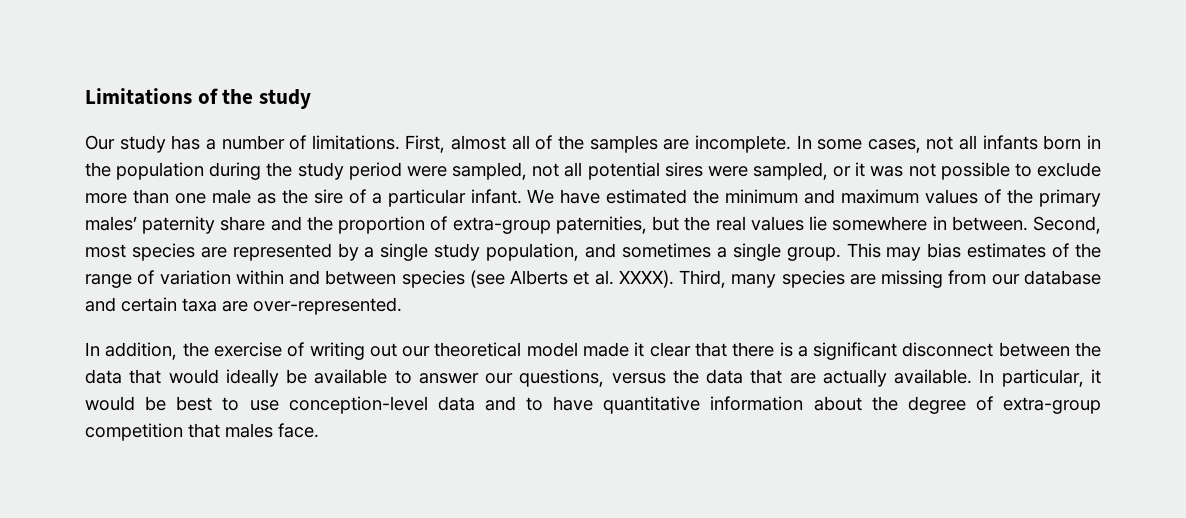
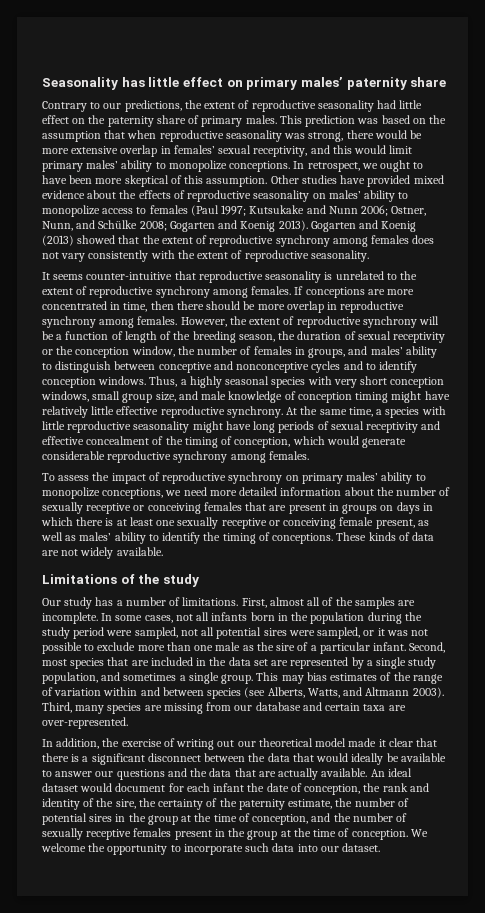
+ Seasonality has little effect on primary males’ paternity share
+ Contrary to our predictions, the extent of reproductive seasonality had little effect on the paternity share of primary males. This prediction was based on the assumption that when reproductive seasonality was strong, there would be more extensive overlap in females’ sexual receptivity, and this would limit primary males’ ability to monopolize conceptions. In retrospect, we ought to have been more skeptical of this assumption. Other studies have provided mixed evidence about the effects of reproductive seasonality on males’ ability to monopolize access to females (Paul 1997; Kutsukake and Nunn 2006; Ostner, Nunn, and Schülke 2008; Gogarten and Koenig 2013). Gogarten and Koenig (2013) showed that the extent of reproductive synchrony among females does not vary consistently with the extent of reproductive seasonality.
+ It seems counter-intuitive that reproductive seasonality is unrelated to the extent of reproductive synchrony among females. If conceptions are more concentrated in time, then there should be more overlap in reproductive synchrony among females. However, the extent of reproductive synchrony will be a function of length of the breeding season, the duration of sexual receptivity or the conception window, the number of females in groups, and males’ ability to distinguish between conceptive and nonconceptive cycles and to identify conception windows. Thus, a highly seasonal species with very short conception windows, small group size, and male knowledge of conception timing might have relatively little effective reproductive synchrony. At the same time, a species with little reproductive seasonality might have long periods of sexual receptivity and effective concealment of the timing of conception, which would generate considerable reproductive synchrony among females.
+ To assess the impact of reproductive synchrony on primary males’ ability to monopolize conceptions, we need more detailed information about the number of sexually receptive or conceiving females that are present in groups on days in which there is at least one sexually receptive or conceiving female present, as well as males’ ability to identify the timing of conceptions. These kinds of data are not widely available.
- We have estimated the minimum and maximum values of the primary males’ paternity share and the proportion of extra-group paternities, but the real values lie somewhere in between. Second, most species are represented by a single study population, and sometimes a single group.
+ Second, most species that are included in the data set are represented by a single study population, and sometimes a single group.
- This may bias estimates of the range of variation within and between species (see Alberts et al. XXXX).
+ This may bias estimates of the range of variation within and between species (see Alberts, Watts, and Altmann 2003).
- In addition, the exercise of writing out our theoretical model made it clear that there is a significant disconnect between the data that would ideally be available to answer our questions, versus the data that are actually available.
+ In addition, the exercise of writing out our theoretical model made it clear that there is a significant disconnect between the data that would ideally be available to answer our questions and the data that are actually available.
- In particular, it would be best to use conception-level data and to have quantitative information about the degree of extra-group competition that males face.
+ An ideal dataset would document for each infant the date of conception, the rank and identity of the sire, the certainty of the paternity estimate, the number of potential sires in the group at the time of conception, and the number of sexually receptive females present in the group at the time of conception. We welcome the opportunity to incorporate such data into our dataset.

